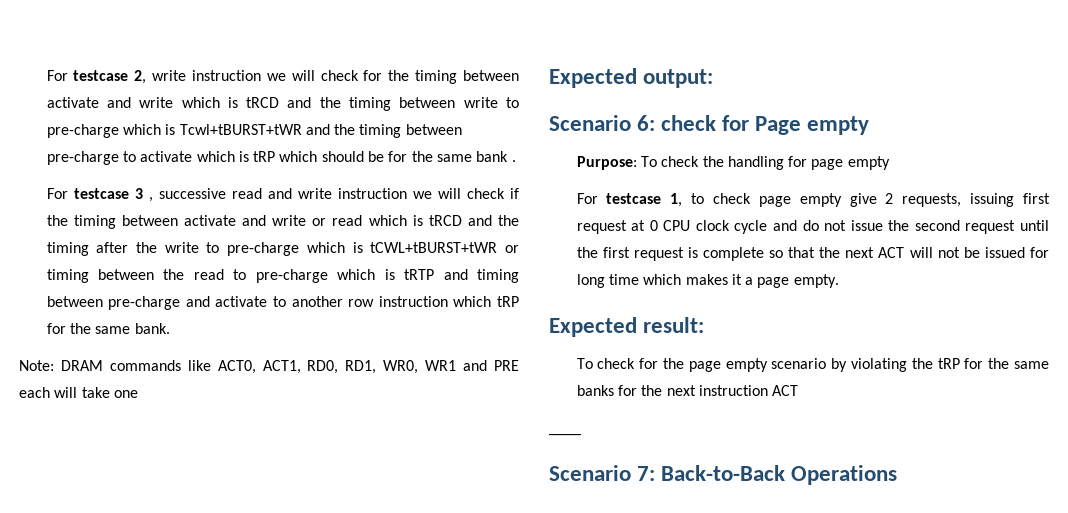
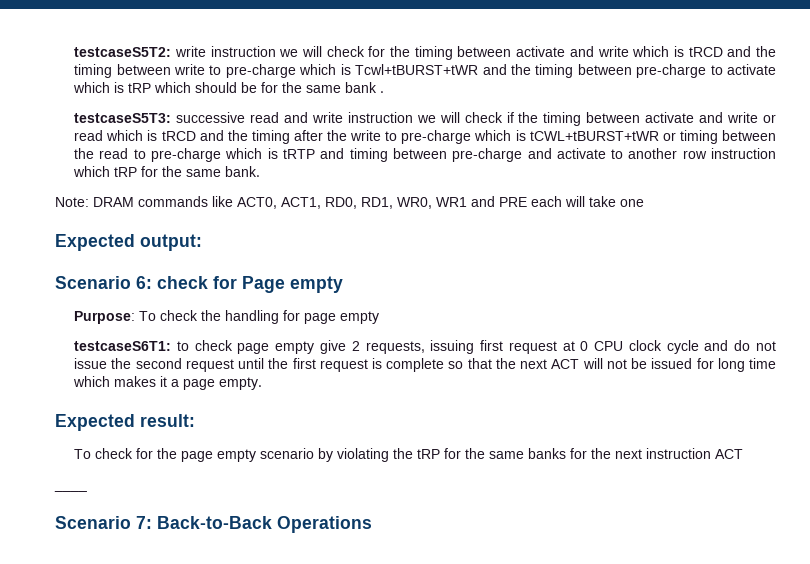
- For testcase 2, write instruction we will check for the timing between activate and write which is tRCD and the timing between write to pre-charge which is Tcwl+tBURST+tWR and the timing between pre-charge to activate which is tRP which should be for the same bank .
+ testcaseS5T2: write instruction we will check for the timing between activate and write which is tRCD and the timing between write to pre-charge which is Tcwl+tBURST+tWR and the timing between pre-charge to activate which is tRP which should be for the same bank .
- For testcase 3 , successive read and write instruction we will check if the timing between activate and write or read which is tRCD and the timing after the write to pre-charge which is tCWL+tBURST+tWR or timing between the read to pre-charge which is tRTP and timing between pre-charge and activate to another row instruction which tRP for the same bank.
+ testcaseS5T3: successive read and write instruction we will check if the timing between activate and write or read which is tRCD and the timing after the write to pre-charge which is tCWL+tBURST+tWR or timing between the read to pre-charge which is tRTP and timing between pre-charge and activate to another row instruction which tRP for the same bank.
- For testcase 1, to check page empty give 2 requests, issuing first request at 0 CPU clock cycle and do not issue the second request until the first request is complete so that the next ACT will not be issued for long time which makes it a page empty.
+ testcaseS6T1: to check page empty give 2 requests, issuing first request at 0 CPU clock cycle and do not issue the second request until the first request is complete so that the next ACT will not be issued for long time which makes it a page empty.

